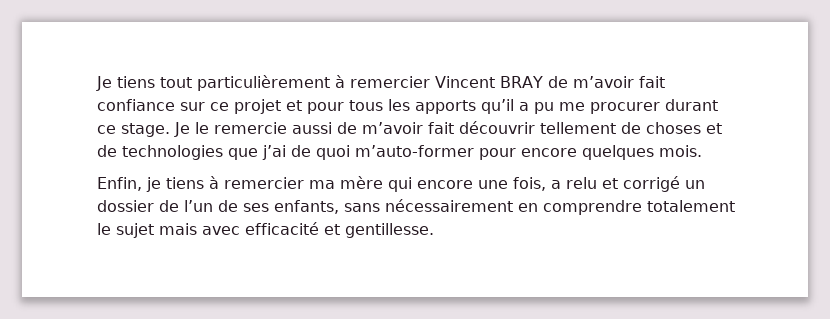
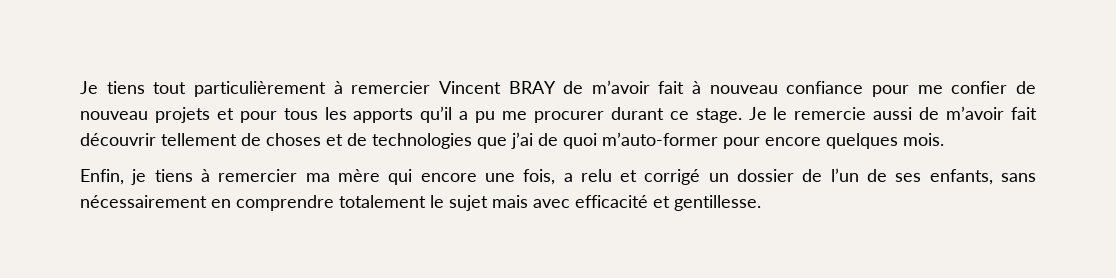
- Je tiens tout particulièrement à remercier Vincent BRAY de m’avoir fait confiance sur ce projet et pour tous les apports qu’il a pu me procurer durant ce stage.
+ Je tiens tout particulièrement à remercier Vincent BRAY de m’avoir fait à nouveau confiance pour me confier de nouveau projets et pour tous les apports qu’il a pu me procurer durant ce stage.

